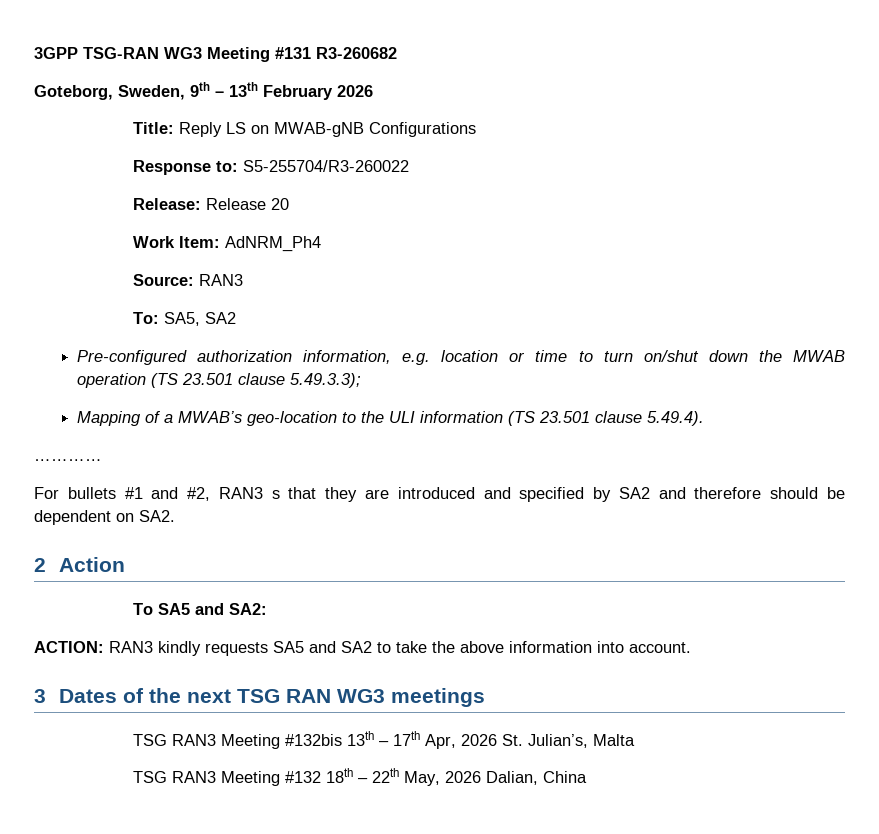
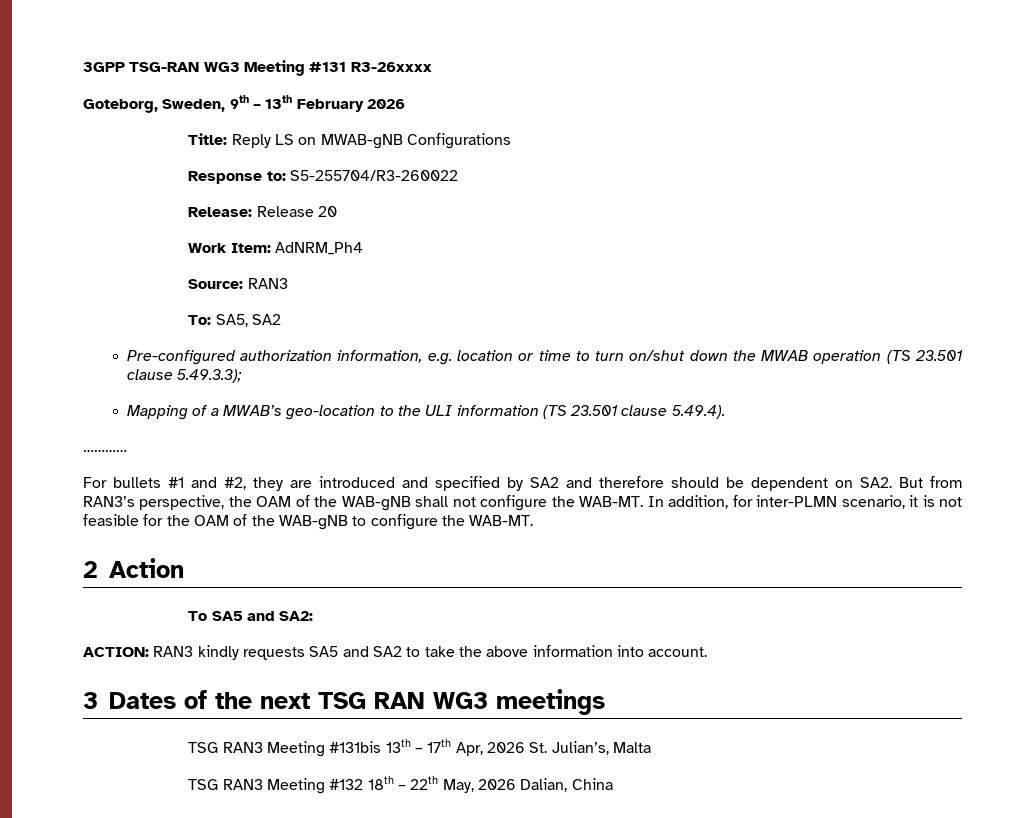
- 3GPP TSG-RAN WG3 Meeting #131 R3-260682
+ 3GPP TSG-RAN WG3 Meeting #131 R3-26xxxx
- For bullets #1 and #2, RAN3 s that they are introduced and specified by SA2 and therefore should be dependent on SA2.
+ For bullets #1 and #2, they are introduced and specified by SA2 and therefore should be dependent on SA2. But from RAN3’s perspective, the OAM of the WAB-gNB shall not configure the WAB-MT. In addition, for inter-PLMN scenario, it is not feasible for the OAM of the WAB-gNB to configure the WAB-MT.
- TSG RAN3 Meeting #132bis 13th – 17th Apr, 2026 St. Julian’s, Malta
+ TSG RAN3 Meeting #131bis 13th – 17th Apr, 2026 St. Julian’s, Malta

